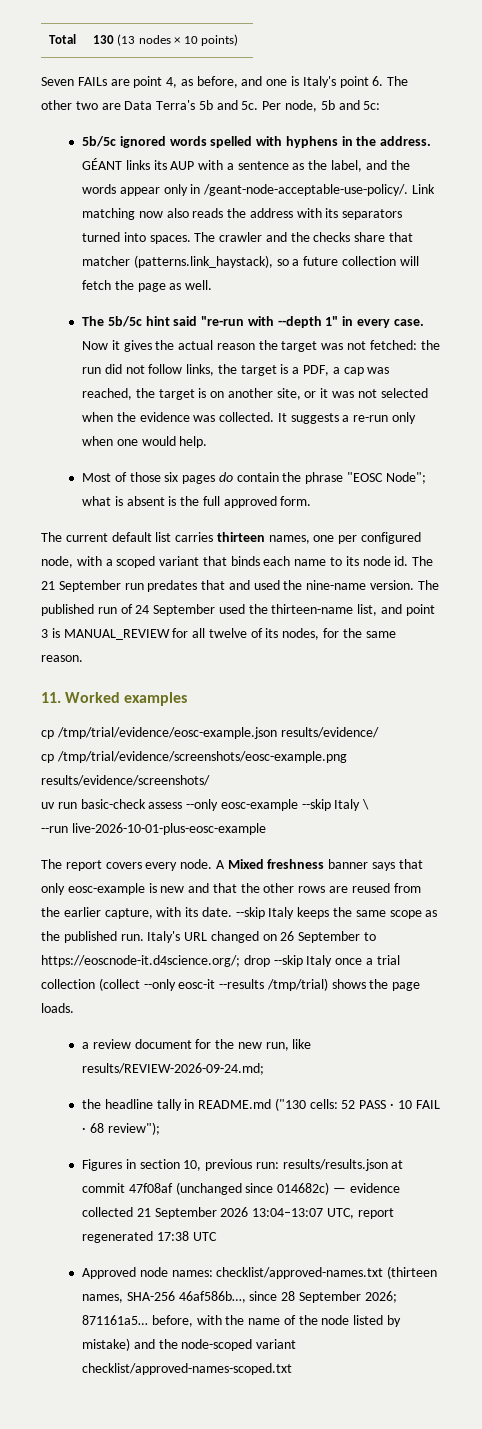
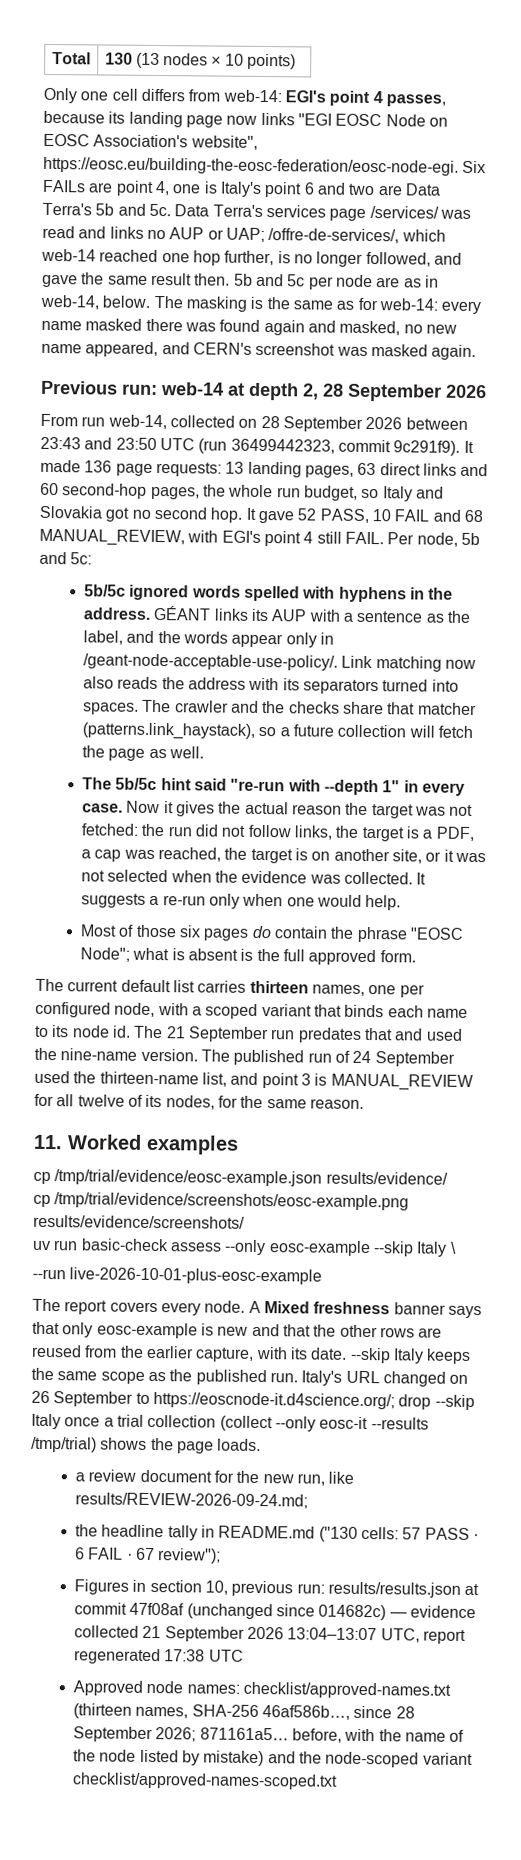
- Seven FAILs are point 4, as before, and one is Italy's point 6. The other two are Data Terra's 5b and 5c.
+ Only one cell differs from web-14: EGI's point 4 passes, because its landing page now links "EGI EOSC Node on EOSC Association's website", https://eosc.eu/building-the-eosc-federation/eosc-node-egi. Six FAILs are point 4, one is Italy's point 6 and two are Data Terra's 5b and 5c.
+ Data Terra's services page /services/ was read and links no AUP or UAP; /offre-de-services/, which web-14 reached one hop further, is no longer followed, and gave the same result then. 5b and 5c per node are as in web-14, below. The masking is the same as for web-14: every name masked there was found again and masked, no new name appeared, and CERN's screenshot was masked again.
+ Previous run: web-14 at depth 2, 28 September 2026
+ From run web-14, collected on 28 September 2026 between 23:43 and 23:50 UTC (run 36499442323, commit 9c291f9). It made 136 page requests: 13 landing pages, 63 direct links and 60 second-hop pages, the whole run budget, so Italy and Slovakia got no second hop. It gave 52 PASS, 10 FAIL and 68 MANUAL_REVIEW, with EGI's point 4 still FAIL.
- the headline tally in README.md ("130 cells: 52 PASS · 10 FAIL · 68 review");
+ the headline tally in README.md ("130 cells: 57 PASS · 6 FAIL · 67 review");

